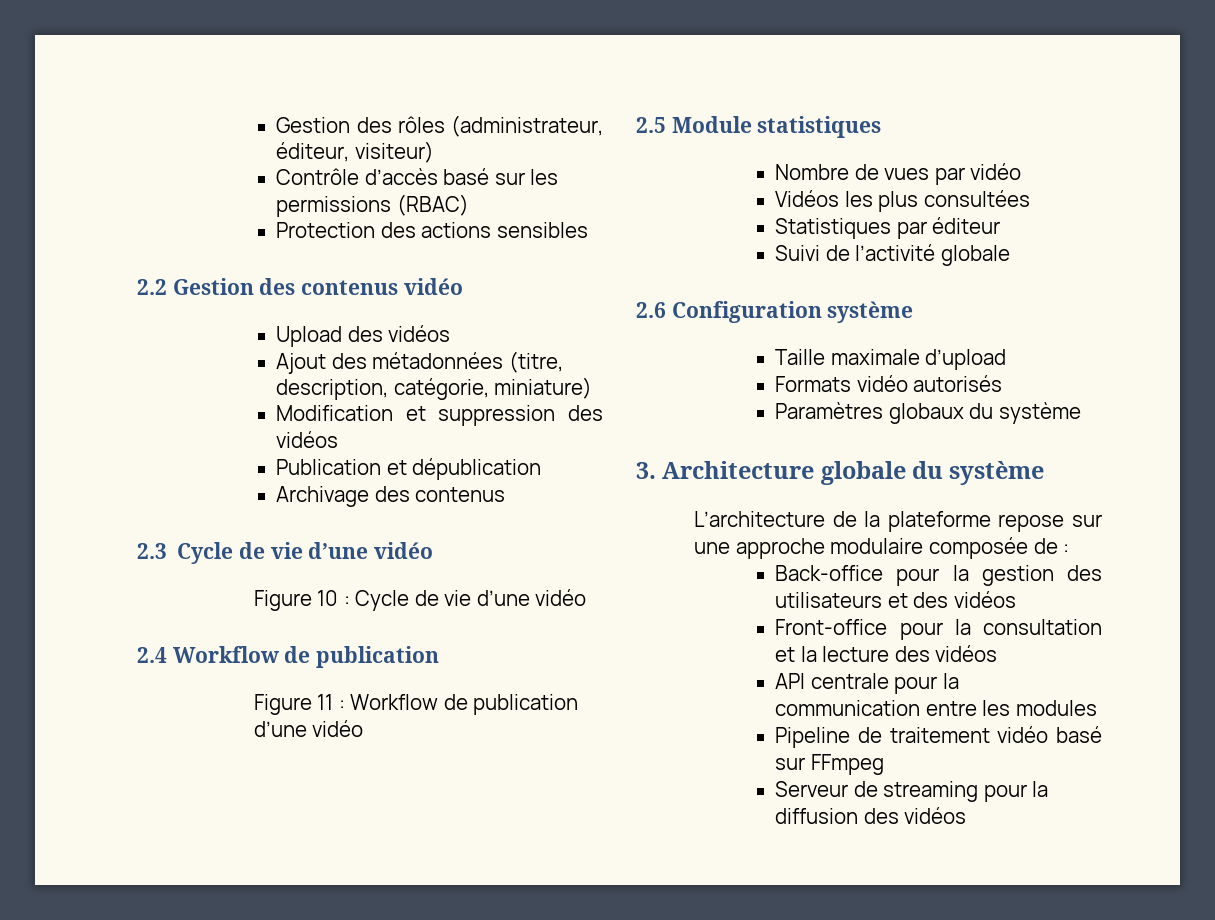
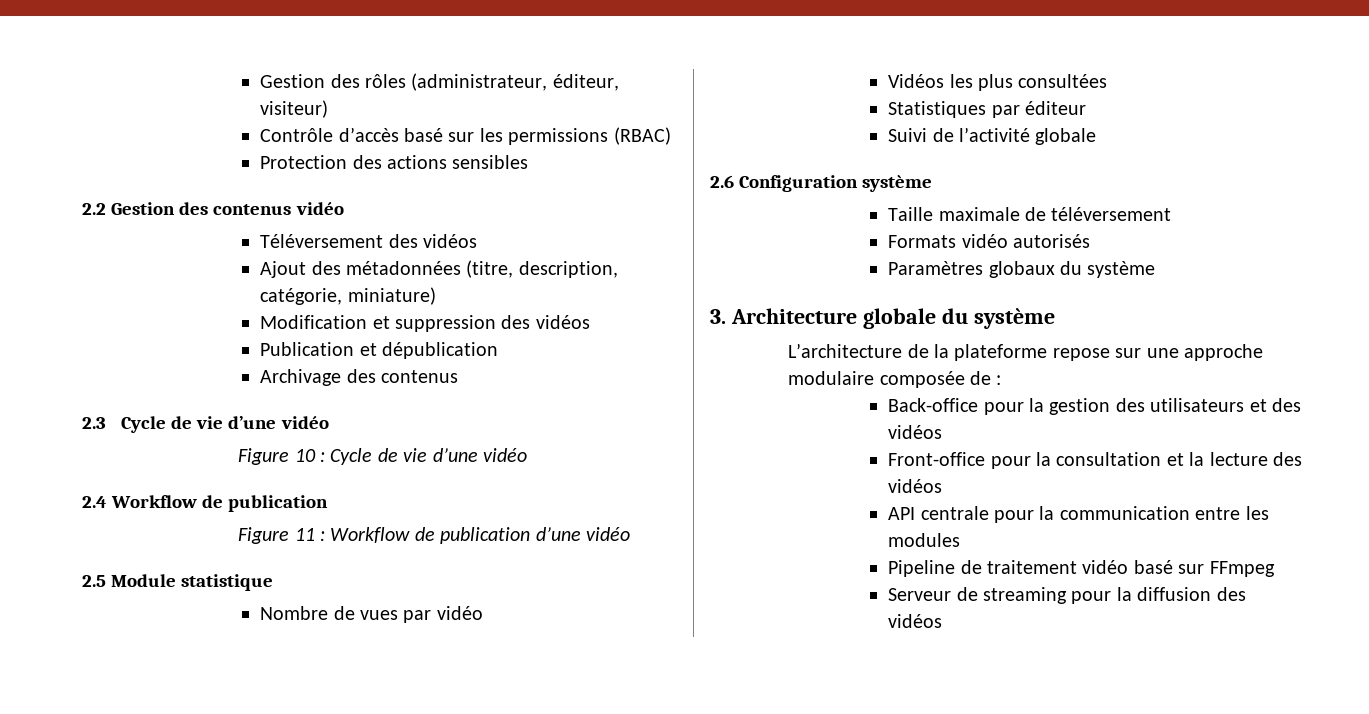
- Upload des vidéos
+ Téléversement des vidéos
- 2.5 Module statistiques
+ 2.5 Module statistique
- Taille maximale d’upload
+ Taille maximale de téléversement

